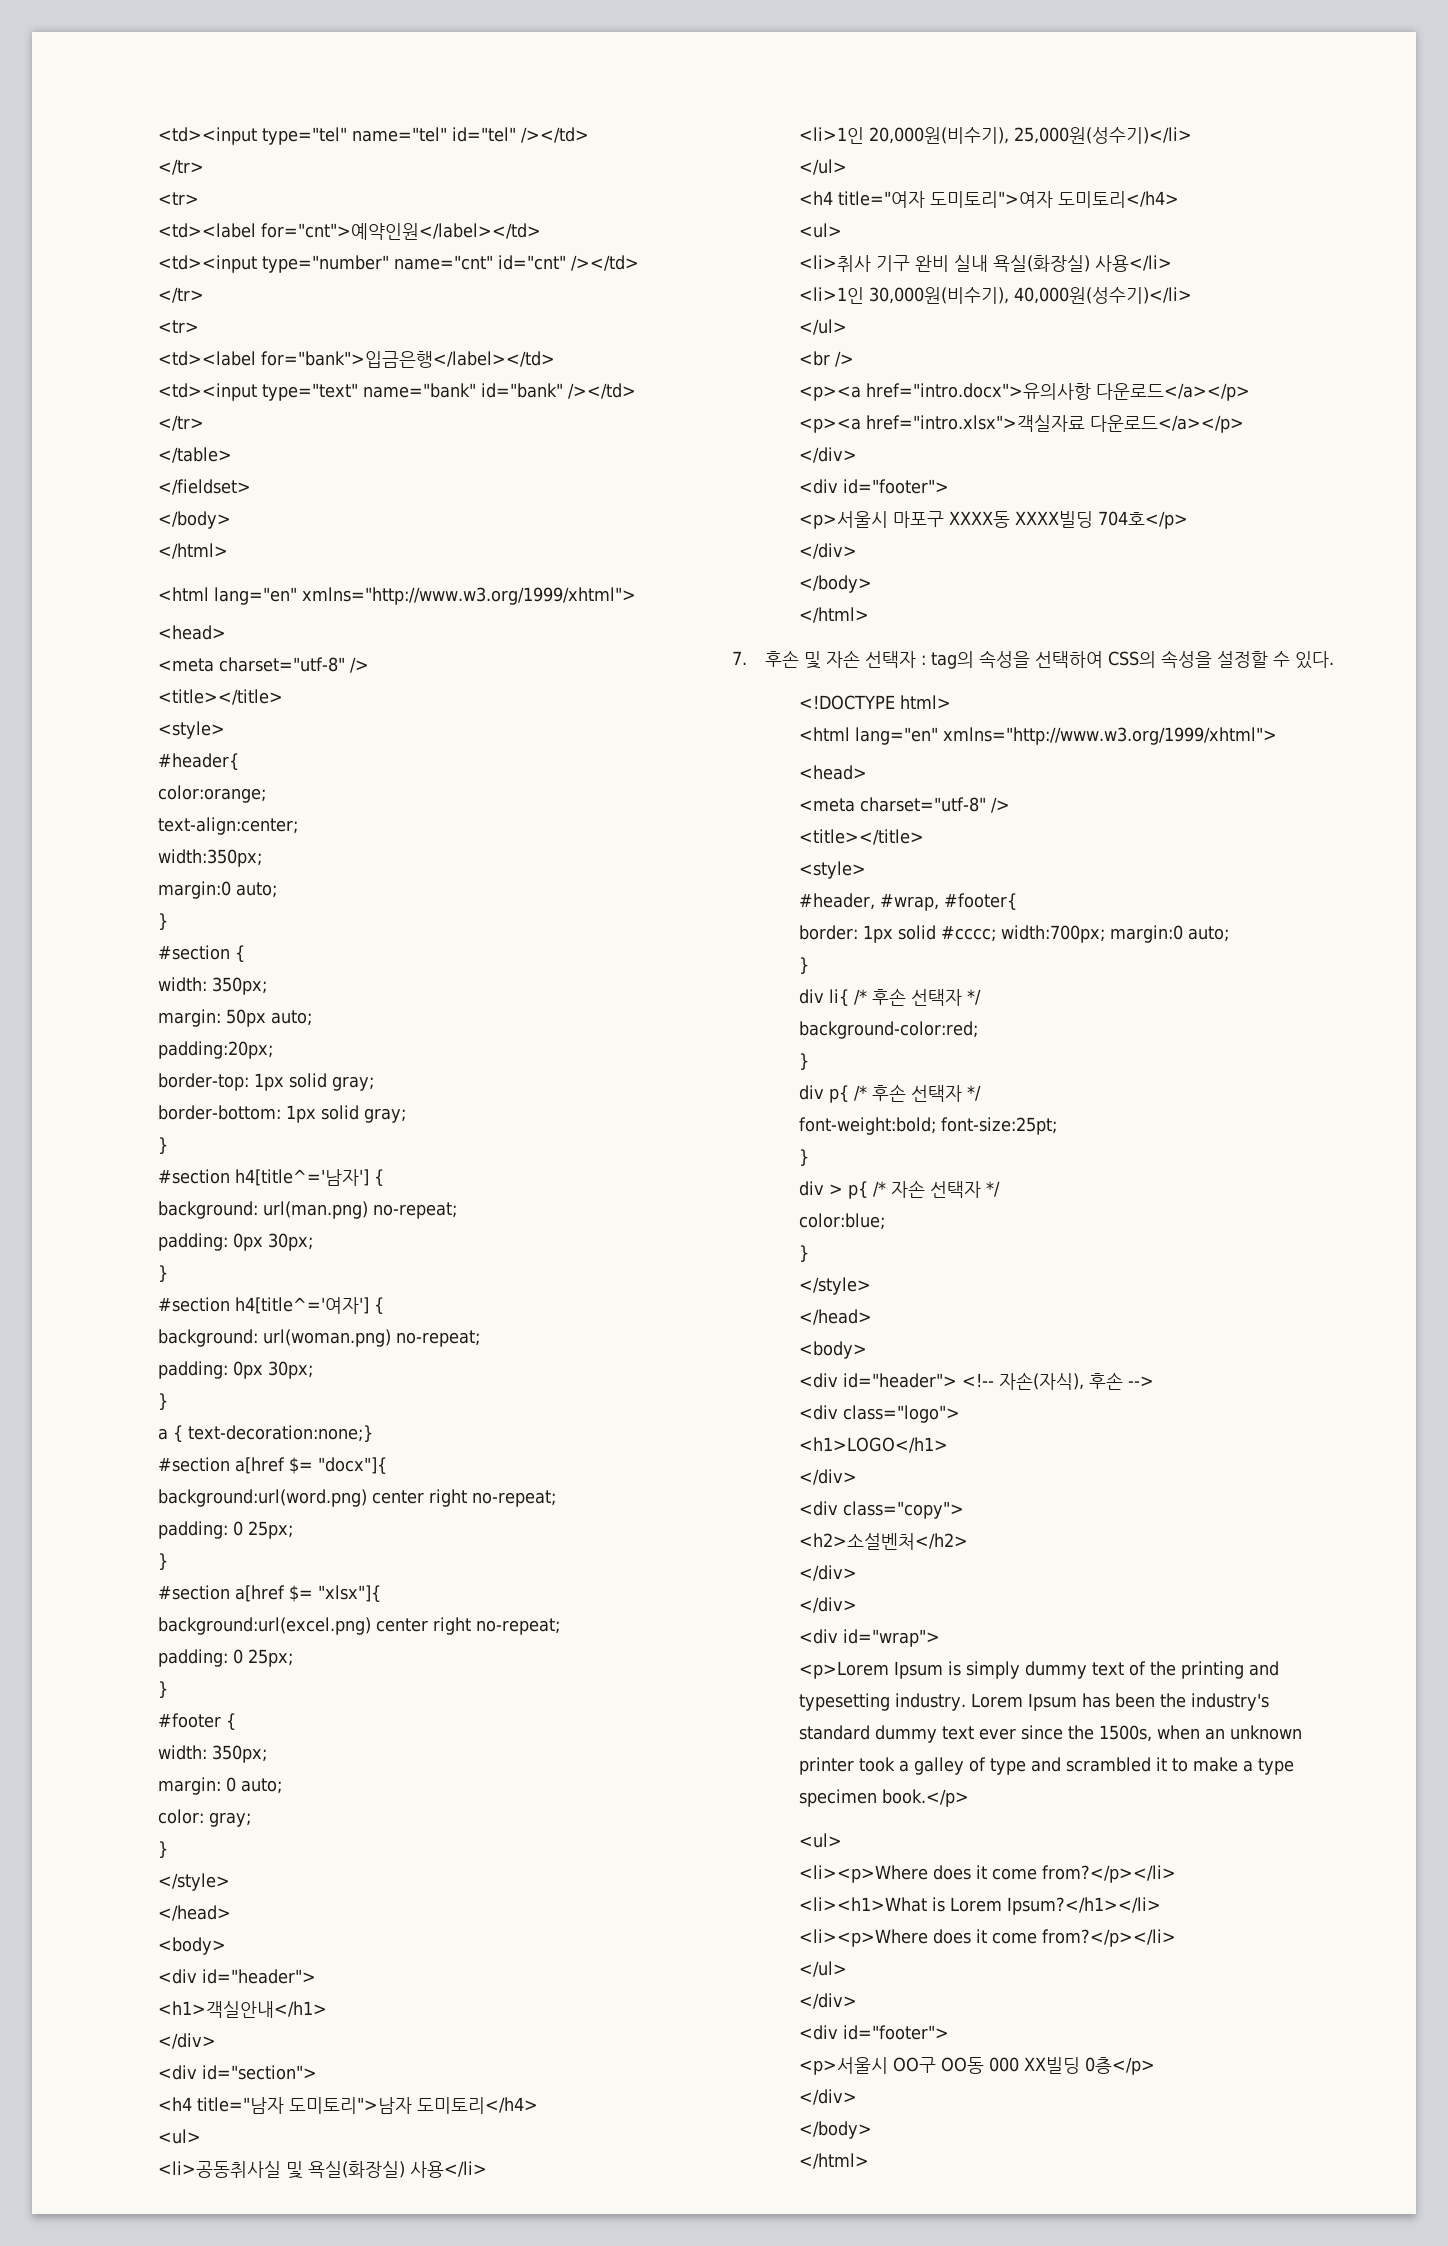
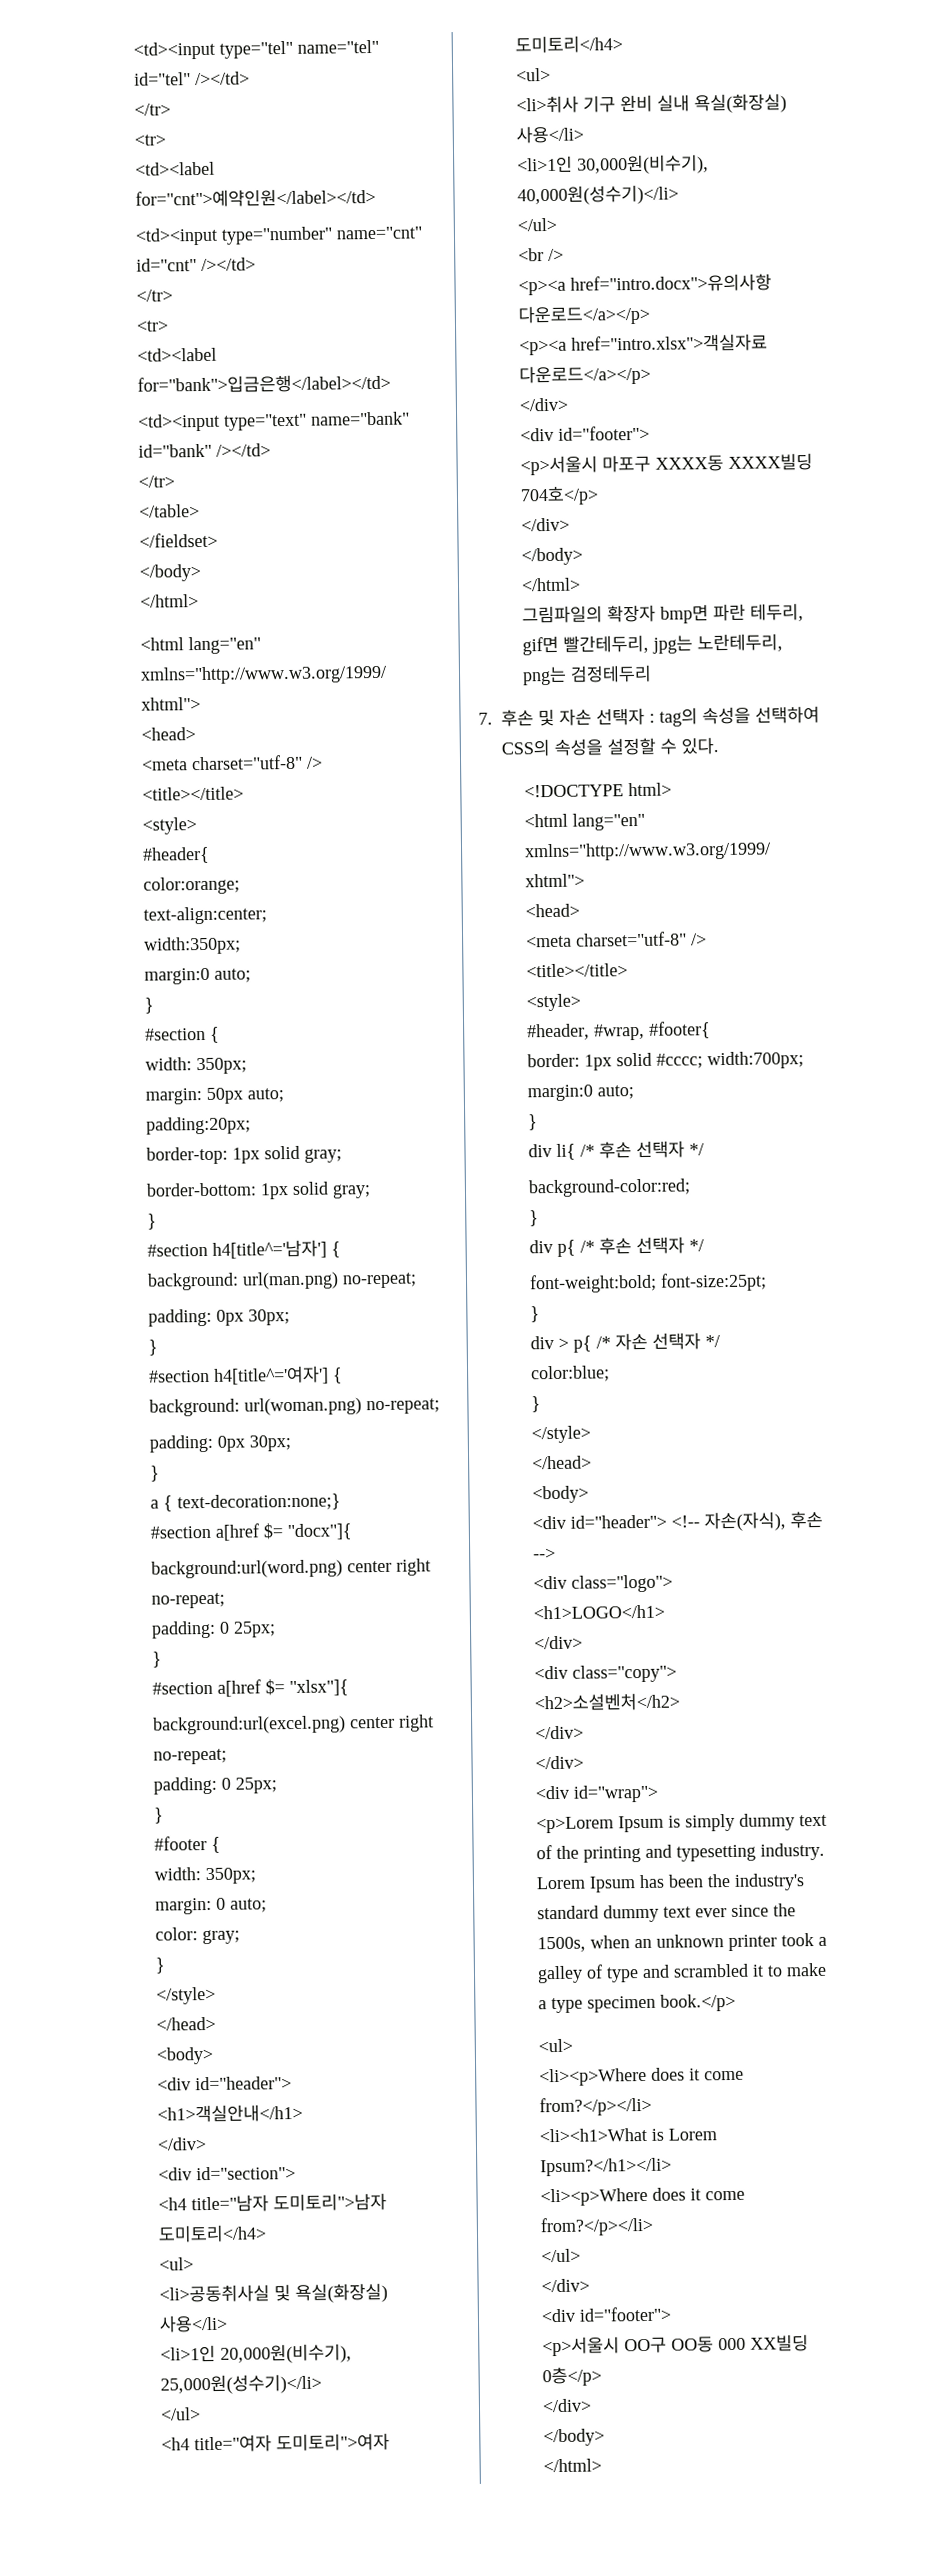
+ 그림파일의 확장자 bmp면 파란 테두리, gif면 빨간테두리, jpg는 노란테두리, png는 검정테두리

